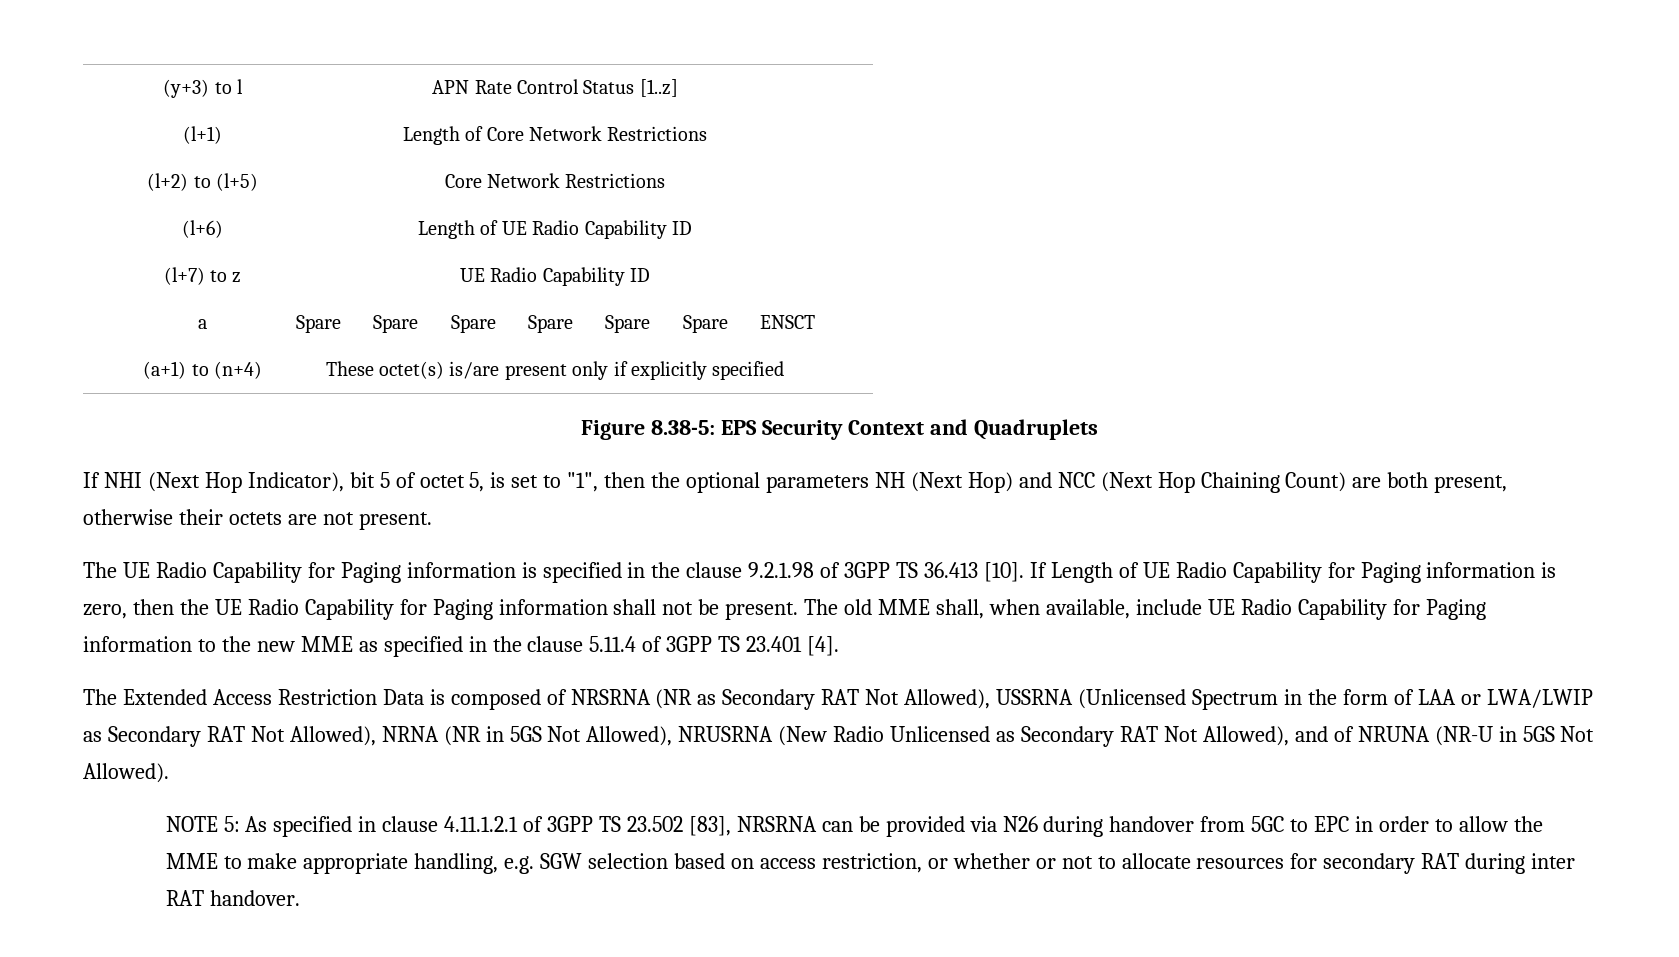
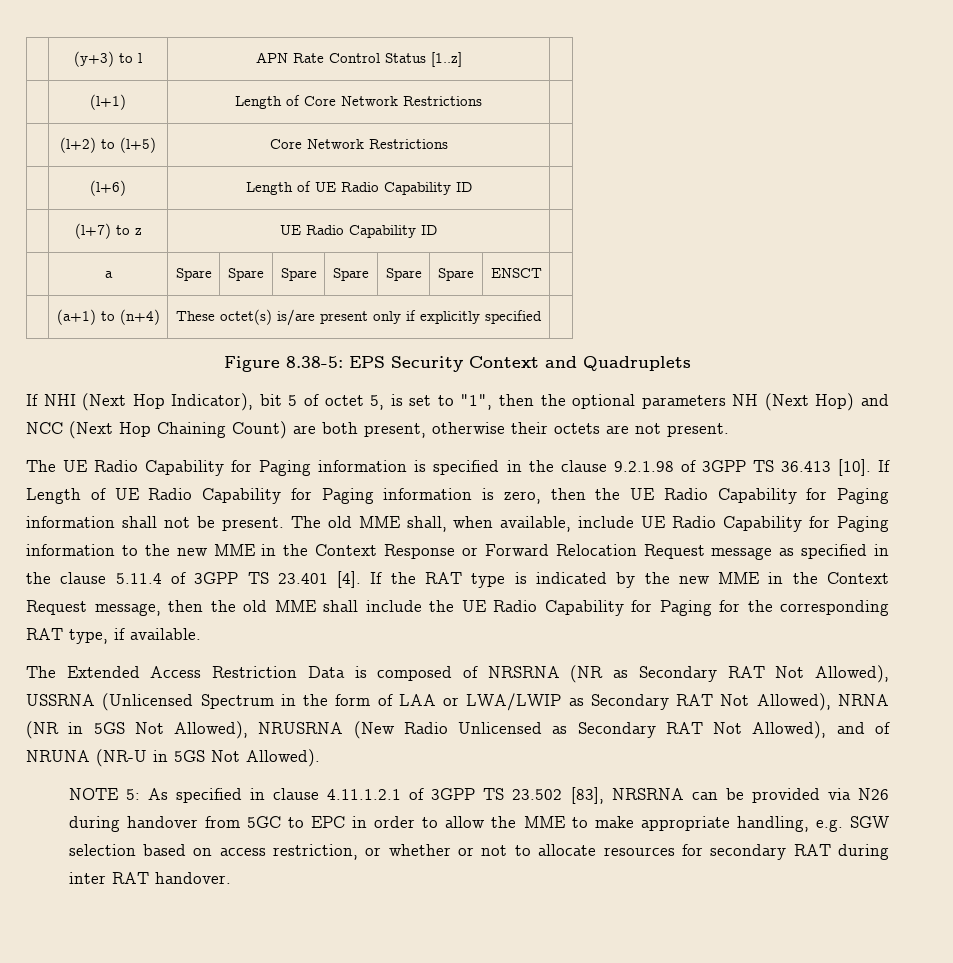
- The old MME shall, when available, include UE Radio Capability for Paging information to the new MME as specified in the clause 5.11.4 of 3GPP TS 23.401 [4].
+ The old MME shall, when available, include UE Radio Capability for Paging information to the new MME in the Context Response or Forward Relocation Request message as specified in the clause 5.11.4 of 3GPP TS 23.401 [4]. If the RAT type is indicated by the new MME in the Context Request message, then the old MME shall include the UE Radio Capability for Paging for the corresponding RAT type, if available.

